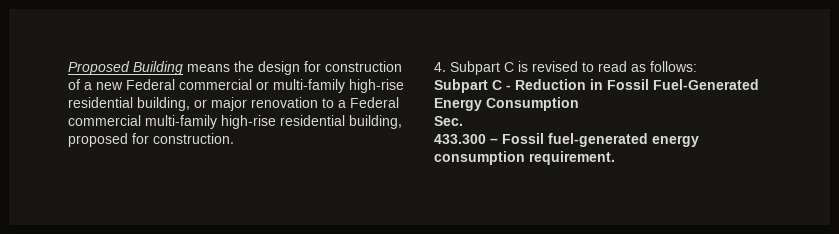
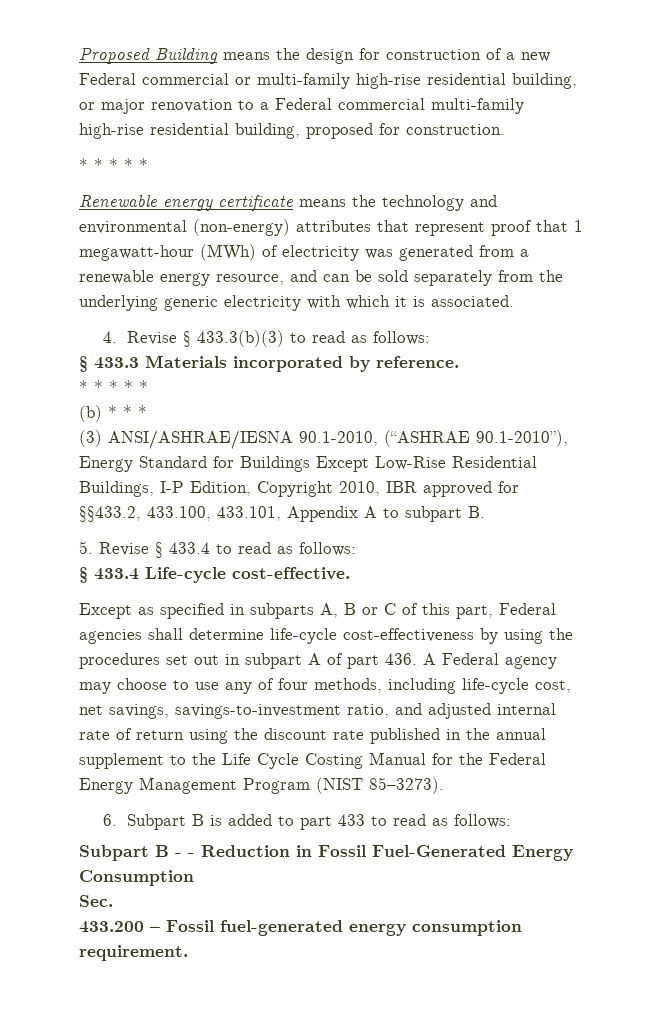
  Proposed Building means the design for construction of a new Federal commercial or multi-family high-rise residential building, or major renovation to a Federal commercial multi-family high-rise residential building, proposed for construction.
- 4. Subpart C is revised to read as follows:
+ * * * * *
+ Renewable energy certificate means the technology and environmental (non-energy) attributes that represent proof that 1 megawatt-hour (MWh) of electricity was generated from a renewable energy resource, and can be sold separately from the underlying generic electricity with which it is associated.
+ 4. Revise § 433.3(b)(3) to read as follows:
+ § 433.3 Materials incorporated by reference.
+ * * * * *
+ (b) * * *
+ (3) ANSI/ASHRAE/IESNA 90.1-2010, (“ASHRAE 90.1-2010”), Energy Standard for Buildings Except Low-Rise Residential Buildings, I-P Edition, Copyright 2010, IBR approved for §§433.2, 433.100, 433.101, Appendix A to subpart B.
+ 5. Revise § 433.4 to read as follows:
+ § 433.4 Life-cycle cost-effective.
+ Except as specified in subparts A, B or C of this part, Federal agencies shall determine life-cycle cost-effectiveness by using the procedures set out in subpart A of part 436. A Federal agency may choose to use any of four methods, including life-cycle cost, net savings, savings-to-investment ratio, and adjusted internal rate of return using the discount rate published in the annual supplement to the Life Cycle Costing Manual for the Federal Energy Management Program (NIST 85–3273).
+ 6. Subpart B is added to part 433 to read as follows:
- Subpart C - Reduction in Fossil Fuel-Generated Energy Consumption
+ Subpart B - - Reduction in Fossil Fuel-Generated Energy Consumption
- 433.300 – Fossil fuel-generated energy consumption requirement.
+ 433.200 – Fossil fuel-generated energy consumption requirement.

